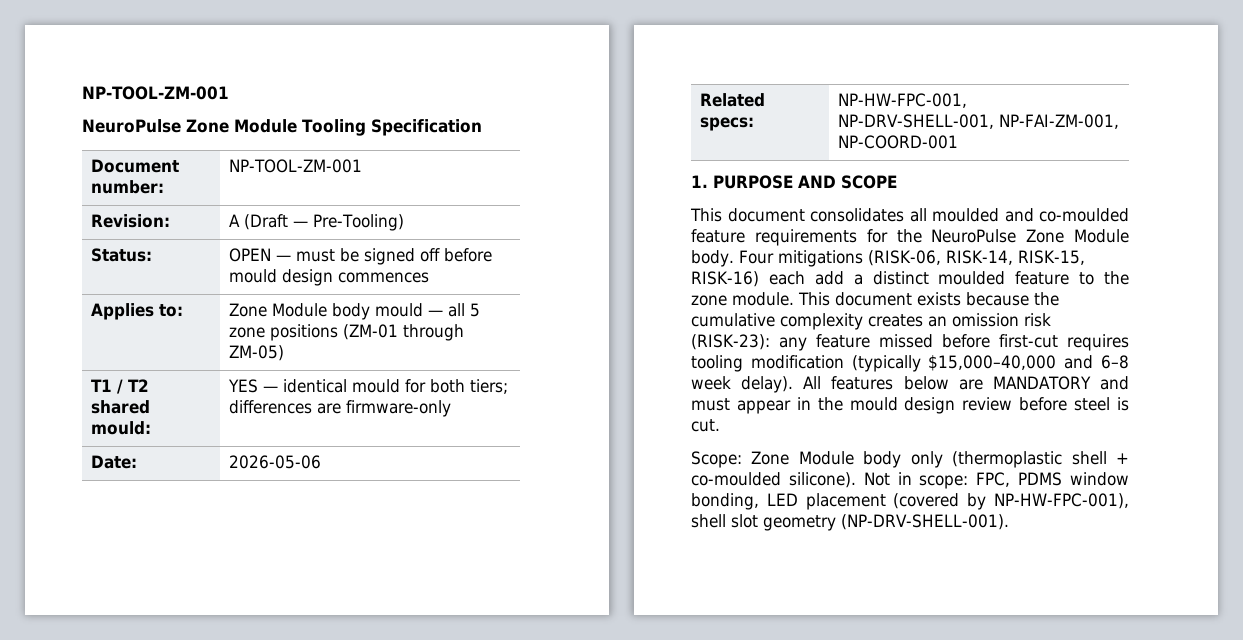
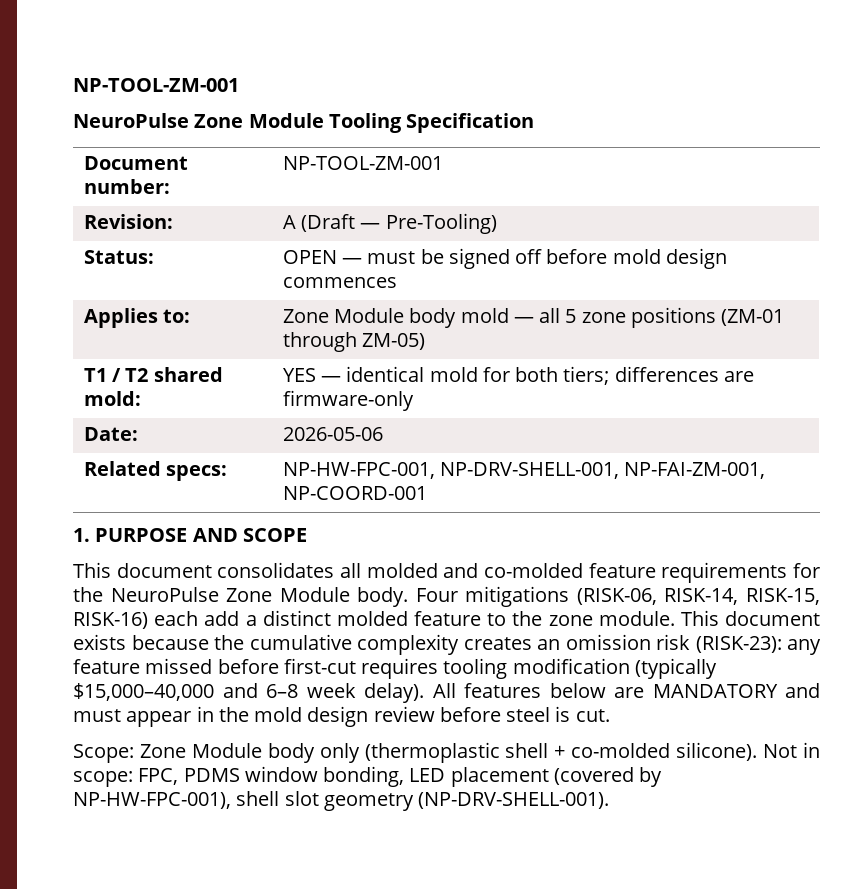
- Status: | OPEN — must be signed off before mould design commences
+ Status: | OPEN — must be signed off before mold design commences
- Applies to: | Zone Module body mould — all 5 zone positions (ZM-01 through ZM-05)
+ Applies to: | Zone Module body mold — all 5 zone positions (ZM-01 through ZM-05)
- T1 / T2 shared mould: | YES — identical mould for both tiers; differences are firmware-only
+ T1 / T2 shared mold: | YES — identical mold for both tiers; differences are firmware-only
- This document consolidates all moulded and co-moulded feature requirements for the NeuroPulse Zone Module body.
+ This document consolidates all molded and co-molded feature requirements for the NeuroPulse Zone Module body.
- Four mitigations (RISK-06, RISK-14, RISK-15, RISK-16) each add a distinct moulded feature to the zone module.
+ Four mitigations (RISK-06, RISK-14, RISK-15, RISK-16) each add a distinct molded feature to the zone module.
- All features below are MANDATORY and must appear in the mould design review before steel is cut.
+ All features below are MANDATORY and must appear in the mold design review before steel is cut.
- Scope: Zone Module body only (thermoplastic shell + co-moulded silicone).
+ Scope: Zone Module body only (thermoplastic shell + co-molded silicone).

